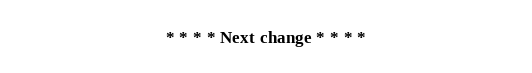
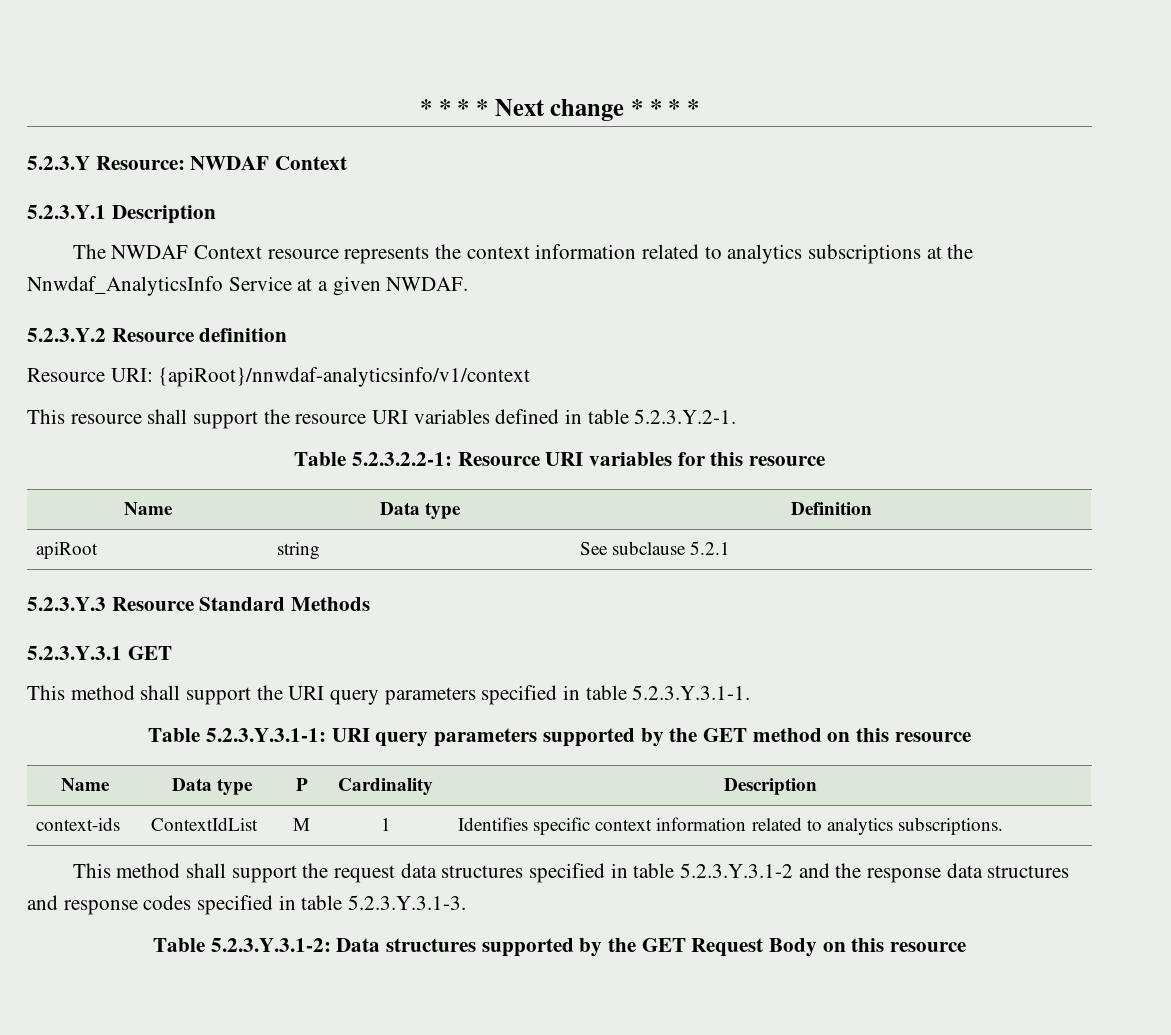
+ 5.2.3.Y Resource: NWDAF Context
+ 5.2.3.Y.1 Description
+ The NWDAF Context resource represents the context information related to analytics subscriptions at the Nnwdaf_AnalyticsInfo Service at a given NWDAF.
+ 5.2.3.Y.2 Resource definition
+ Resource URI: {apiRoot}/nnwdaf-analyticsinfo/v1/context
+ This resource shall support the resource URI variables defined in table 5.2.3.Y.2-1.
+ Table 5.2.3.2.2-1: Resource URI variables for this resource
+ Name | Data type | Definition
+ apiRoot | string | See subclause 5.2.1
+ 5.2.3.Y.3 Resource Standard Methods
+ 5.2.3.Y.3.1 GET
+ This method shall support the URI query parameters specified in table 5.2.3.Y.3.1-1.
+ Table 5.2.3.Y.3.1-1: URI query parameters supported by the GET method on this resource
+ Name | Data type | P | Cardinality | Description
+ context-ids | ContextIdList | M | 1 | Identifies specific context information related to analytics subscriptions.
+ This method shall support the request data structures specified in table 5.2.3.Y.3.1-2 and the response data structures and response codes specified in table 5.2.3.Y.3.1-3.
+ Table 5.2.3.Y.3.1-2: Data structures supported by the GET Request Body on this resource

